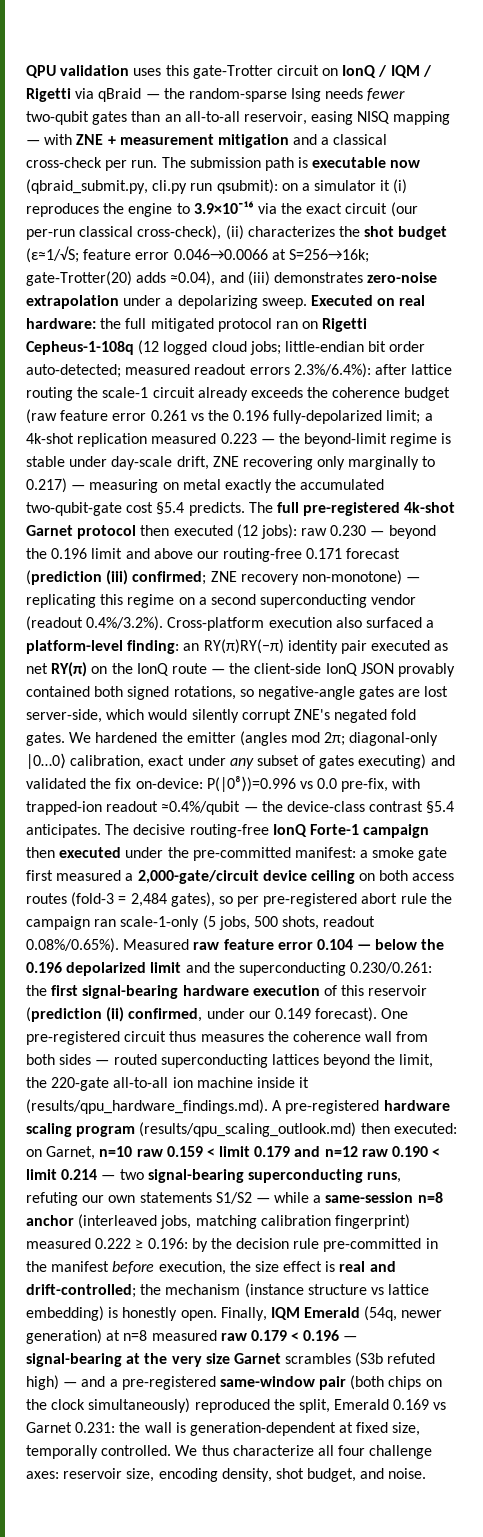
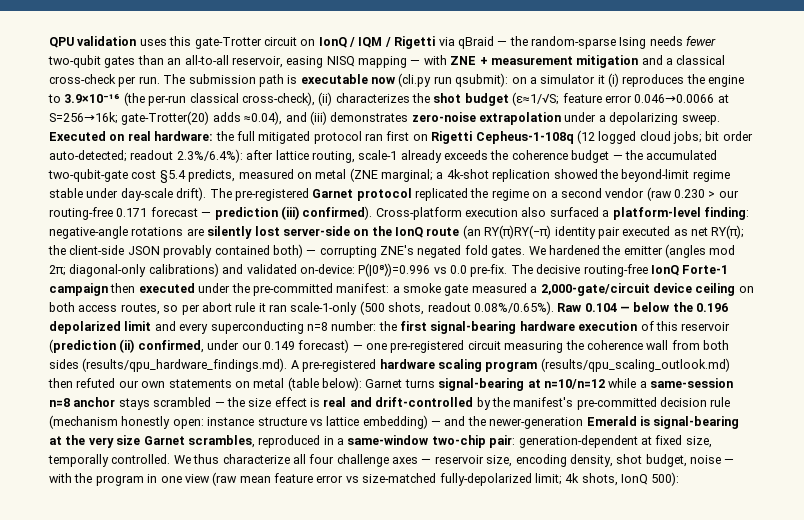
- The submission path is executable now (qbraid_submit.py, cli.py run qsubmit): on a simulator it (i) reproduces the engine to 3.9×10⁻¹⁶ via the exact circuit (our per-run classical cross-check), (ii) characterizes the shot budget (ε≈1/√S; feature error 0.046→0.0066 at S=256→16k; gate-Trotter(20) adds ≈0.04), and (iii) demonstrates zero-noise extrapolation under a depolarizing sweep.
+ The submission path is executable now (cli.py run qsubmit): on a simulator it (i) reproduces the engine to 3.9×10⁻¹⁶ (the per-run classical cross-check), (ii) characterizes the shot budget (ε≈1/√S; feature error 0.046→0.0066 at S=256→16k; gate-Trotter(20) adds ≈0.04), and (iii) demonstrates zero-noise extrapolation under a depolarizing sweep.
- Executed on real hardware: the full mitigated protocol ran on Rigetti Cepheus-1-108q (12 logged cloud jobs; little-endian bit order auto-detected; measured readout errors 2.3%/6.4%): after lattice routing the scale-1 circuit already exceeds the coherence budget (raw feature error 0.261 vs the 0.196 fully-depolarized limit; a 4k-shot replication measured 0.223 — the beyond-limit regime is stable under day-scale drift, ZNE recovering only marginally to 0.217) — measuring on metal exactly the accumulated two-qubit-gate cost §5.4 predicts. The full pre-registered 4k-shot Garnet protocol then executed (12 jobs): raw 0.230 — beyond the 0.196 limit and above our routing-free 0.171 forecast (prediction (iii) confirmed; ZNE recovery non-monotone) — replicating this regime on a second superconducting vendor (readout 0.4%/3.2%). Cross-platform execution also surfaced a platform-level finding: an RY(π)RY(−π) identity pair executed as net RY(π) on the IonQ route — the client-side IonQ JSON provably contained both signed rotations, so negative-angle gates are lost server-side, which would silently corrupt ZNE's negated fold gates.
+ Executed on real hardware: the full mitigated protocol ran first on Rigetti Cepheus-1-108q (12 logged cloud jobs; bit order auto-detected; readout 2.3%/6.4%): after lattice routing, scale-1 already exceeds the coherence budget — the accumulated two-qubit-gate cost §5.4 predicts, measured on metal (ZNE marginal; a 4k-shot replication showed the beyond-limit regime stable under day-scale drift). The pre-registered Garnet protocol replicated the regime on a second vendor (raw 0.230 > our routing-free 0.171 forecast — prediction (iii) confirmed). Cross-platform execution also surfaced a platform-level finding: negative-angle rotations are silently lost server-side on the IonQ route (an RY(π)RY(−π) identity pair executed as net RY(π); the client-side JSON provably contained both) — corrupting ZNE's negated fold gates.
- We hardened the emitter (angles mod 2π; diagonal-only |0…0⟩ calibration, exact under any subset of gates executing) and validated the fix on-device: P(|0⁸⟩)=0.996 vs 0.0 pre-fix, with trapped-ion readout ≈0.4%/qubit — the device-class contrast §5.4 anticipates.
+ We hardened the emitter (angles mod 2π; diagonal-only calibrations) and validated on-device: P(|0⁸⟩)=0.996 vs 0.0 pre-fix.
- a smoke gate first measured a 2,000-gate/circuit device ceiling on both access routes (fold-3 = 2,484 gates), so per pre-registered abort rule the campaign ran scale-1-only (5 jobs, 500 shots, readout 0.08%/0.65%). Measured raw feature error 0.104 — below the 0.196 depolarized limit and the superconducting 0.230/0.261:
+ a smoke gate measured a 2,000-gate/circuit device ceiling on both access routes, so per abort rule it ran scale-1-only (500 shots, readout 0.08%/0.65%). Raw 0.104 — below the 0.196 depolarized limit and every superconducting n=8 number:
- the first signal-bearing hardware execution of this reservoir (prediction (ii) confirmed, under our 0.149 forecast). One pre-registered circuit thus measures the coherence wall from both sides — routed superconducting lattices beyond the limit, the 220-gate all-to-all ion machine inside it (results/qpu_hardware_findings.md). A pre-registered hardware scaling program (results/qpu_scaling_outlook.md) then executed: on Garnet, n=10 raw 0.159 < limit 0.179 and n=12 raw 0.190 < limit 0.214 — two signal-bearing superconducting runs, refuting our own statements S1/S2 — while a same-session n=8 anchor (interleaved jobs, matching calibration fingerprint) measured 0.222 ≥ 0.196: by the decision rule pre-committed in the manifest before execution, the size effect is real and drift-controlled; the mechanism (instance structure vs lattice embedding) is honestly open. Finally, IQM Emerald (54q, newer generation) at n=8 measured raw 0.179 < 0.196 — signal-bearing at the very size Garnet scrambles (S3b refuted high) — and a pre-registered same-window pair (both chips on the clock simultaneously) reproduced the split, Emerald 0.169 vs Garnet 0.231: the wall is generation-dependent at fixed size, temporally controlled.
+ the first signal-bearing hardware execution of this reservoir (prediction (ii) confirmed, under our 0.149 forecast) — one pre-registered circuit measuring the coherence wall from both sides (results/qpu_hardware_findings.md). A pre-registered hardware scaling program (results/qpu_scaling_outlook.md) then refuted our own statements on metal (table below): Garnet turns signal-bearing at n=10/n=12 while a same-session n=8 anchor stays scrambled — the size effect is real and drift-controlled by the manifest's pre-committed decision rule (mechanism honestly open: instance structure vs lattice embedding) — and the newer-generation Emerald is signal-bearing at the very size Garnet scrambles, reproduced in a same-window two-chip pair: generation-dependent at fixed size, temporally controlled.
- We thus characterize all four challenge axes: reservoir size, encoding density, shot budget, and noise.
+ We thus characterize all four challenge axes — reservoir size, encoding density, shot budget, noise — with the program in one view (raw mean feature error vs size-matched fully-depolarized limit; 4k shots, IonQ 500):

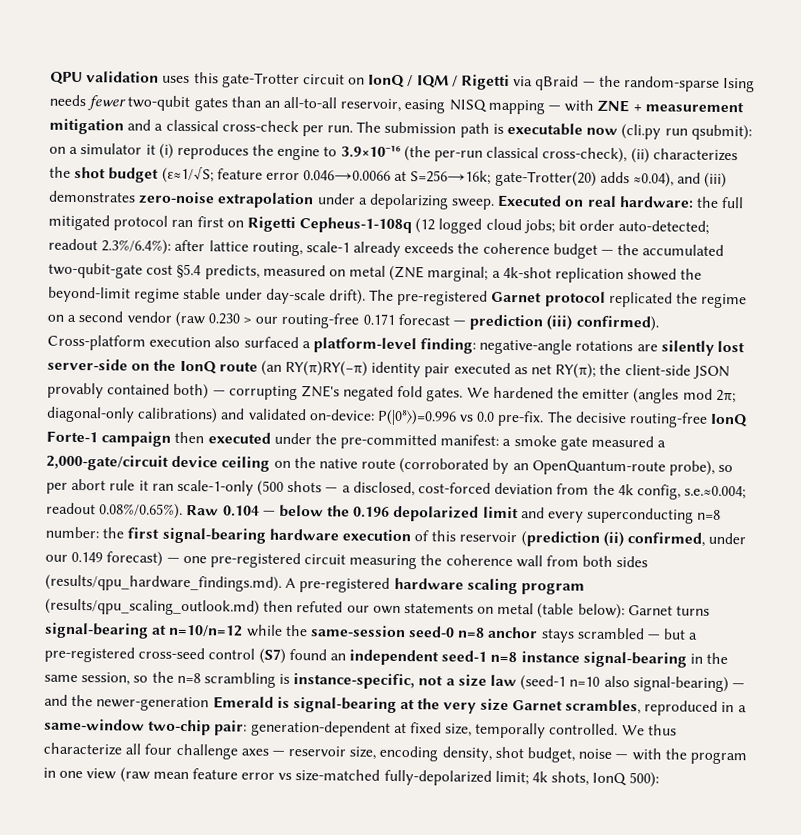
- a smoke gate measured a 2,000-gate/circuit device ceiling on both access routes, so per abort rule it ran scale-1-only (500 shots, readout 0.08%/0.65%). Raw 0.104 — below the 0.196 depolarized limit and every superconducting n=8 number:
+ a smoke gate measured a 2,000-gate/circuit device ceiling on the native route (corroborated by an OpenQuantum-route probe), so per abort rule it ran scale-1-only (500 shots — a disclosed, cost-forced deviation from the 4k config, s.e.≈0.004; readout 0.08%/0.65%). Raw 0.104 — below the 0.196 depolarized limit and every superconducting n=8 number:
- Garnet turns signal-bearing at n=10/n=12 while a same-session n=8 anchor stays scrambled — the size effect is real and drift-controlled by the manifest's pre-committed decision rule (mechanism honestly open: instance structure vs lattice embedding) — and the newer-generation Emerald is signal-bearing at the very size Garnet scrambles, reproduced in a same-window two-chip pair:
+ Garnet turns signal-bearing at n=10/n=12 while the same-session seed-0 n=8 anchor stays scrambled — but a pre-registered cross-seed control (S7) found an independent seed-1 n=8 instance signal-bearing in the same session, so the n=8 scrambling is instance-specific, not a size law (seed-1 n=10 also signal-bearing) — and the newer-generation Emerald is signal-bearing at the very size Garnet scrambles, reproduced in a same-window two-chip pair:

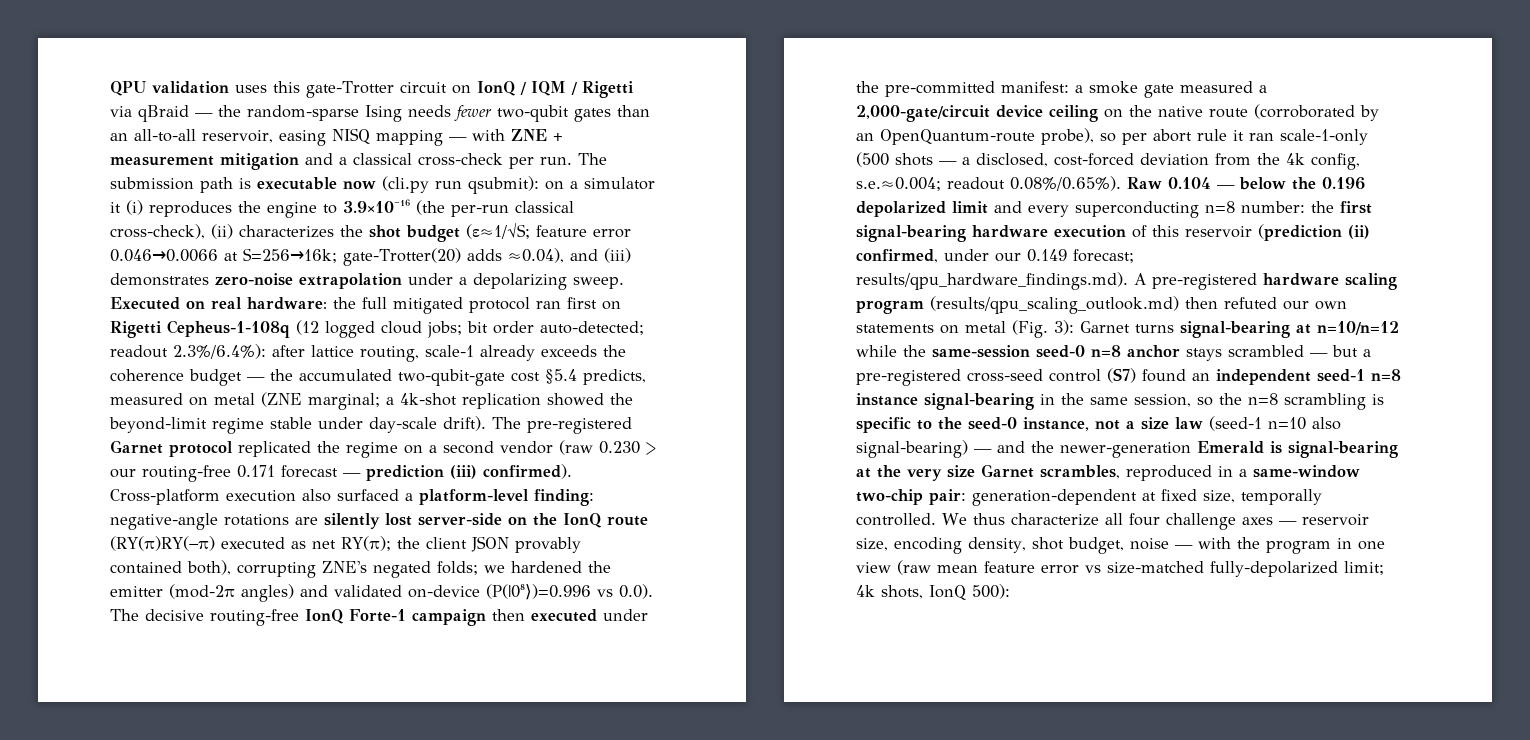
- negative-angle rotations are silently lost server-side on the IonQ route (an RY(π)RY(−π) identity pair executed as net RY(π);
+ negative-angle rotations are silently lost server-side on the IonQ route (RY(π)RY(−π) executed as net RY(π);
- the client-side JSON provably contained both) — corrupting ZNE's negated fold gates. We hardened the emitter (angles mod 2π; diagonal-only calibrations) and validated on-device: P(|0⁸⟩)=0.996 vs 0.0 pre-fix. The decisive routing-free IonQ Forte-1 campaign then executed under the pre-committed manifest:
+ the client JSON provably contained both), corrupting ZNE's negated folds; we hardened the emitter (mod-2π angles) and validated on-device (P(|0⁸⟩)=0.996 vs 0.0). The decisive routing-free IonQ Forte-1 campaign then executed under the pre-committed manifest:
- the first signal-bearing hardware execution of this reservoir (prediction (ii) confirmed, under our 0.149 forecast) — one pre-registered circuit measuring the coherence wall from both sides (results/qpu_hardware_findings.md). A pre-registered hardware scaling program (results/qpu_scaling_outlook.md) then refuted our own statements on metal (table below):
+ the first signal-bearing hardware execution of this reservoir (prediction (ii) confirmed, under our 0.149 forecast; results/qpu_hardware_findings.md). A pre-registered hardware scaling program (results/qpu_scaling_outlook.md) then refuted our own statements on metal (Fig. 3):
- Garnet turns signal-bearing at n=10/n=12 while the same-session seed-0 n=8 anchor stays scrambled — but a pre-registered cross-seed control (S7) found an independent seed-1 n=8 instance signal-bearing in the same session, so the n=8 scrambling is instance-specific, not a size law (seed-1 n=10 also signal-bearing) — and the newer-generation Emerald is signal-bearing at the very size Garnet scrambles, reproduced in a same-window two-chip pair:
+ Garnet turns signal-bearing at n=10/n=12 while the same-session seed-0 n=8 anchor stays scrambled — but a pre-registered cross-seed control (S7) found an independent seed-1 n=8 instance signal-bearing in the same session, so the n=8 scrambling is specific to the seed-0 instance, not a size law (seed-1 n=10 also signal-bearing) — and the newer-generation Emerald is signal-bearing at the very size Garnet scrambles, reproduced in a same-window two-chip pair:

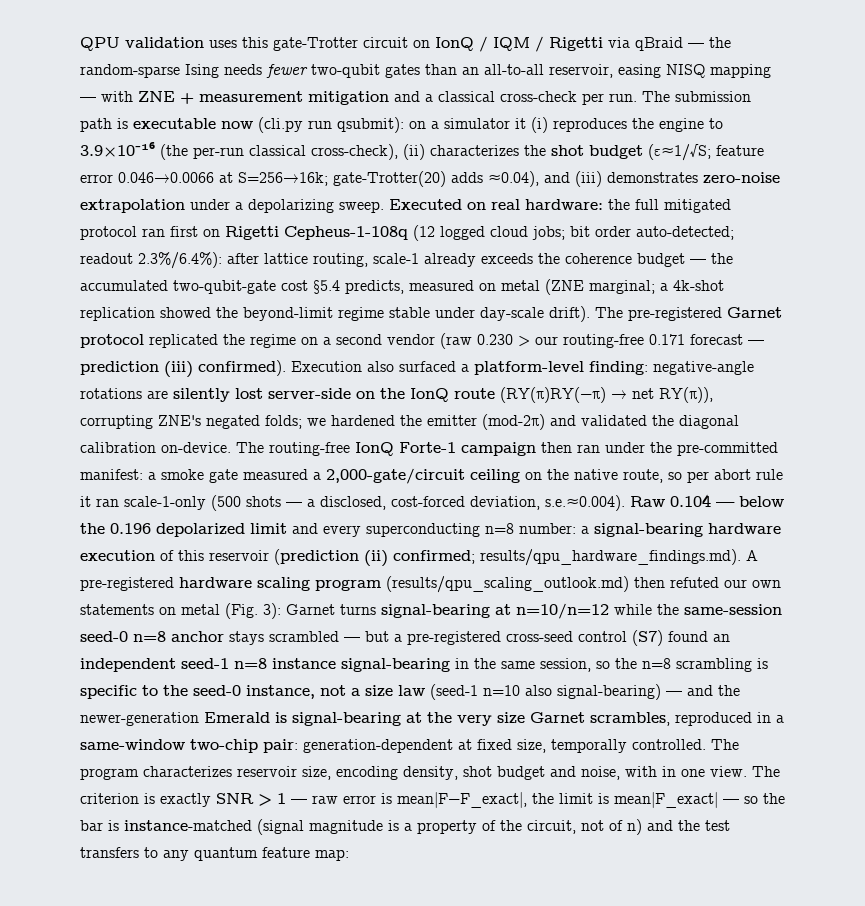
- Cross-platform execution also surfaced a platform-level finding:
+ Execution also surfaced a platform-level finding:
- negative-angle rotations are silently lost server-side on the IonQ route (RY(π)RY(−π) executed as net RY(π); the client JSON provably contained both), corrupting ZNE's negated folds;
+ negative-angle rotations are silently lost server-side on the IonQ route (RY(π)RY(−π) → net RY(π)), corrupting ZNE's negated folds;
- we hardened the emitter (mod-2π angles) and validated on-device (P(|0⁸⟩)=0.996 vs 0.0). The decisive routing-free IonQ Forte-1 campaign then executed under the pre-committed manifest:
+ we hardened the emitter (mod-2π) and validated the diagonal calibration on-device. The routing-free IonQ Forte-1 campaign then ran under the pre-committed manifest:
- a smoke gate measured a 2,000-gate/circuit device ceiling on the native route (corroborated by an OpenQuantum-route probe), so per abort rule it ran scale-1-only (500 shots — a disclosed, cost-forced deviation from the 4k config, s.e.≈0.004; readout 0.08%/0.65%). Raw 0.104 — below the 0.196 depolarized limit and every superconducting n=8 number:
+ a smoke gate measured a 2,000-gate/circuit ceiling on the native route, so per abort rule it ran scale-1-only (500 shots — a disclosed, cost-forced deviation, s.e.≈0.004). Raw 0.104 — below the 0.196 depolarized limit and every superconducting n=8 number:
- the first signal-bearing hardware execution of this reservoir (prediction (ii) confirmed, under our 0.149 forecast;
+ a signal-bearing hardware execution of this reservoir (prediction (ii) confirmed;
- We thus characterize all four challenge axes — reservoir size, encoding density, shot budget, noise — with the program in one view (raw mean feature error vs size-matched fully-depolarized limit; 4k shots, IonQ 500):
+ The program characterizes reservoir size, encoding density, shot budget and noise, with in one view. The criterion is exactly SNR > 1 — raw error is mean|F−F_exact|, the limit is mean|F_exact| — so the bar is instance-matched (signal magnitude is a property of the circuit, not of n) and the test transfers to any quantum feature map:

